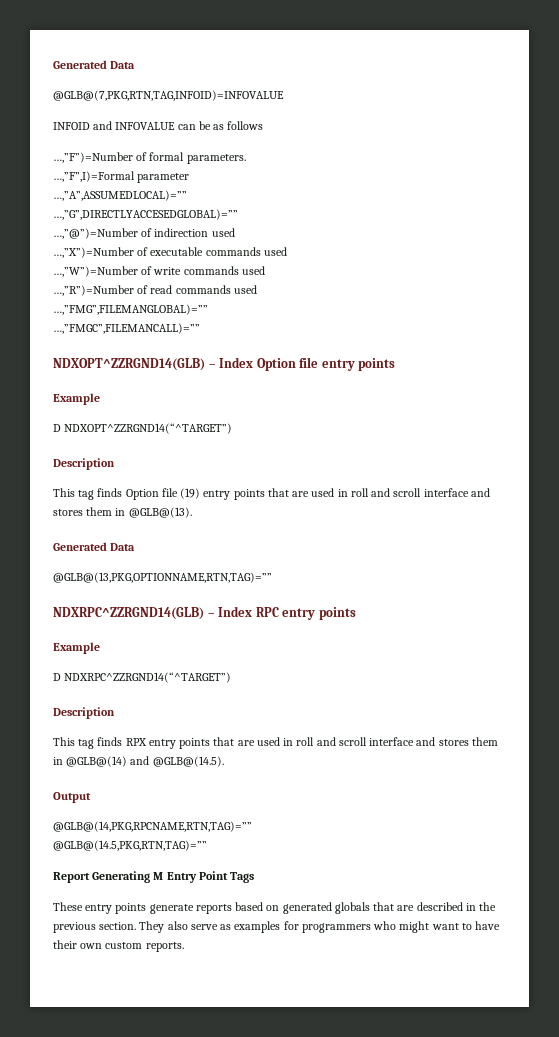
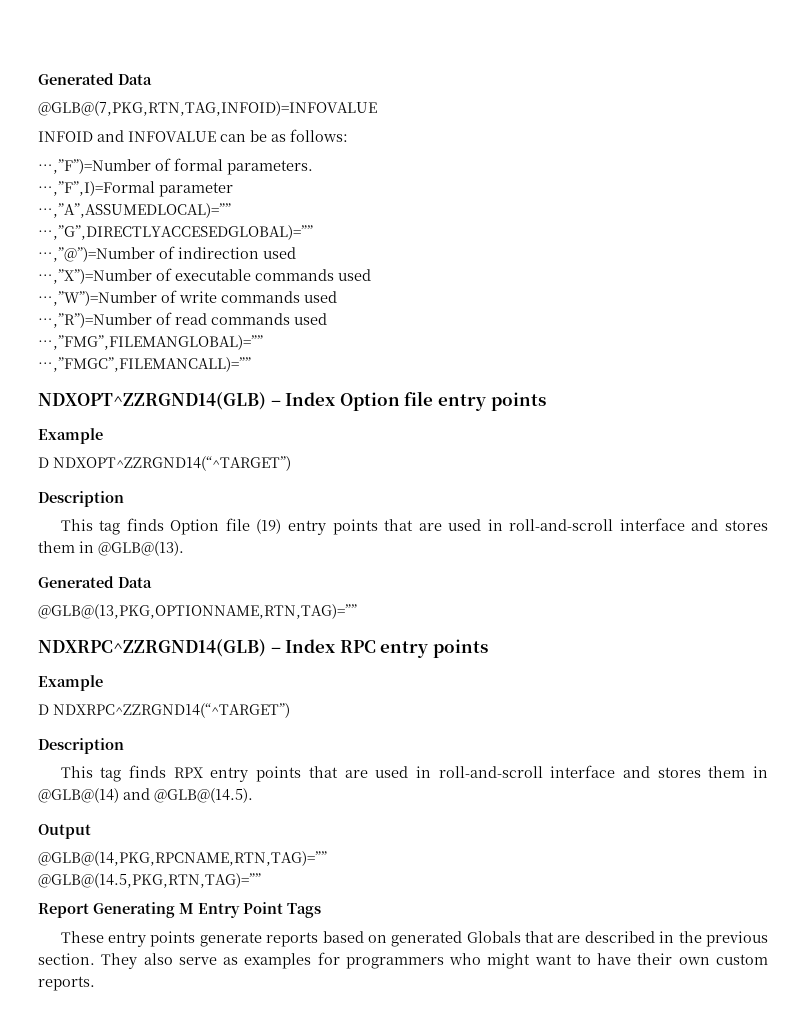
- INFOID and INFOVALUE can be as follows
+ INFOID and INFOVALUE can be as follows:
- This tag finds Option file (19) entry points that are used in roll and scroll interface and stores them in @GLB@(13).
+ This tag finds Option file (19) entry points that are used in roll-and-scroll interface and stores them in @GLB@(13).
- This tag finds RPX entry points that are used in roll and scroll interface and stores them in @GLB@(14) and @GLB@(14.5).
+ This tag finds RPX entry points that are used in roll-and-scroll interface and stores them in @GLB@(14) and @GLB@(14.5).
- These entry points generate reports based on generated globals that are described in the previous section.
+ These entry points generate reports based on generated Globals that are described in the previous section.

